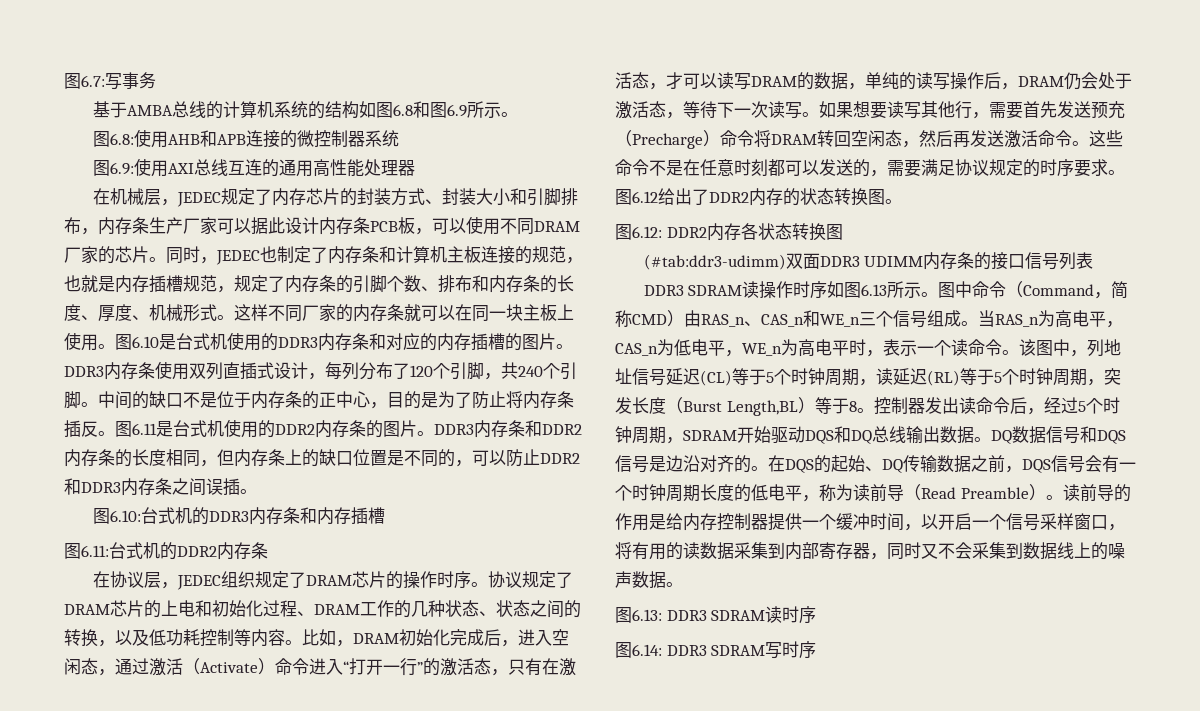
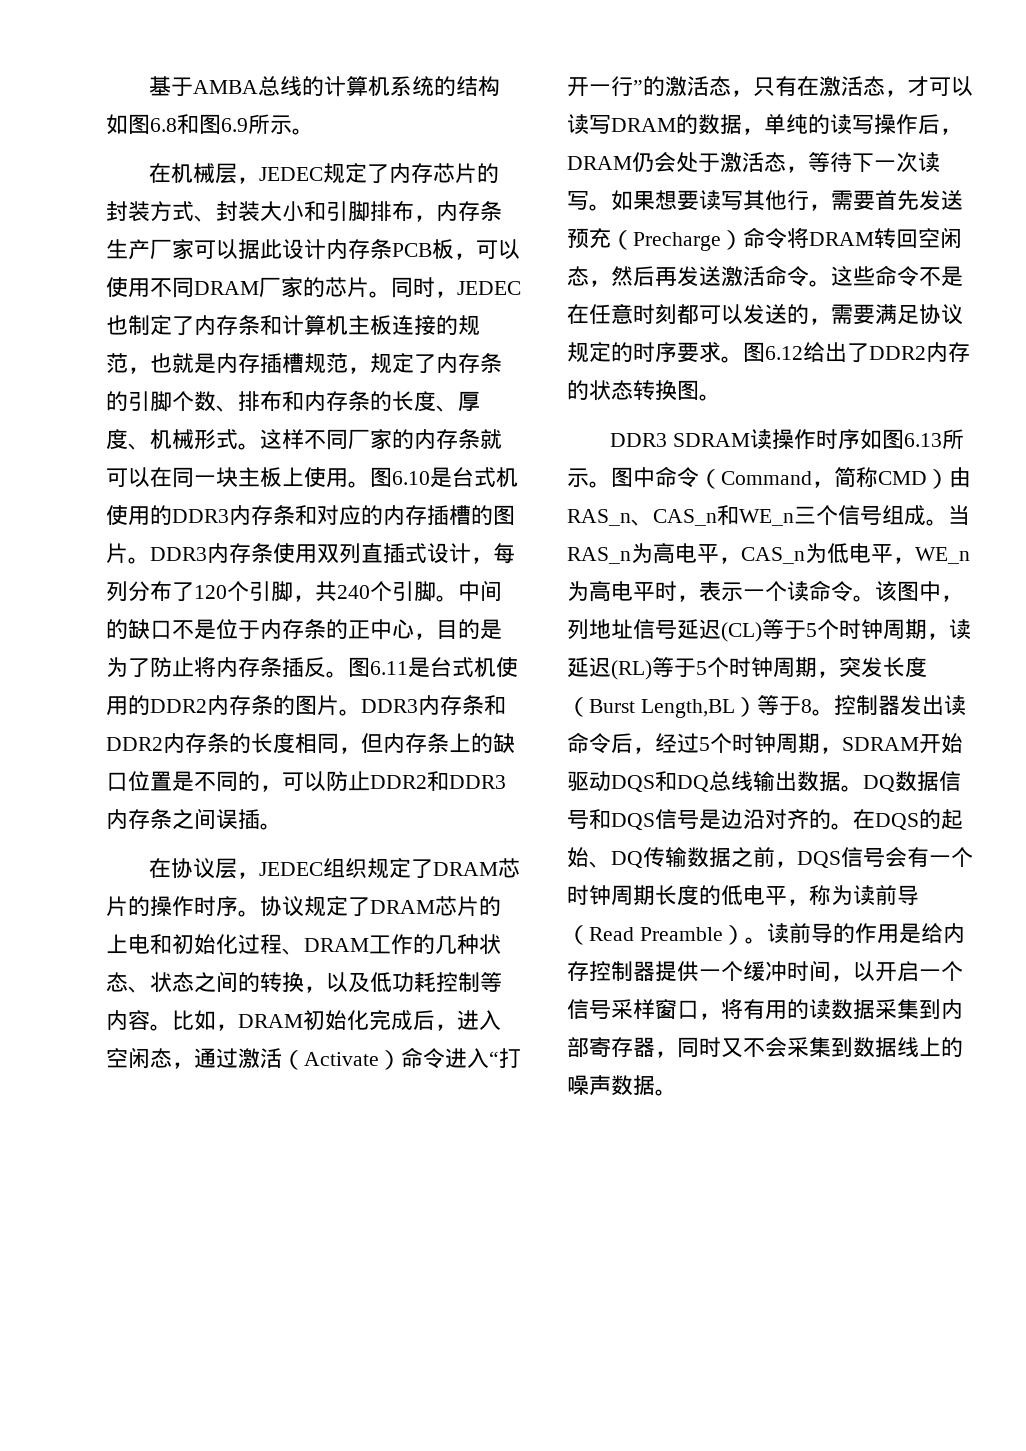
- 图6.7:写事务
- 图6.8:使用AHB和APB连接的微控制器系统
- 图6.9:使用AXI总线互连的通用高性能处理器
- 图6.10:台式机的DDR3内存条和内存插槽
- 图6.11:台式机的DDR2内存条
- 图6.12: DDR2内存各状态转换图
- (#tab:ddr3-udimm)双面DDR3 UDIMM内存条的接口信号列表
- 图6.13: DDR3 SDRAM读时序
- 图6.14: DDR3 SDRAM写时序

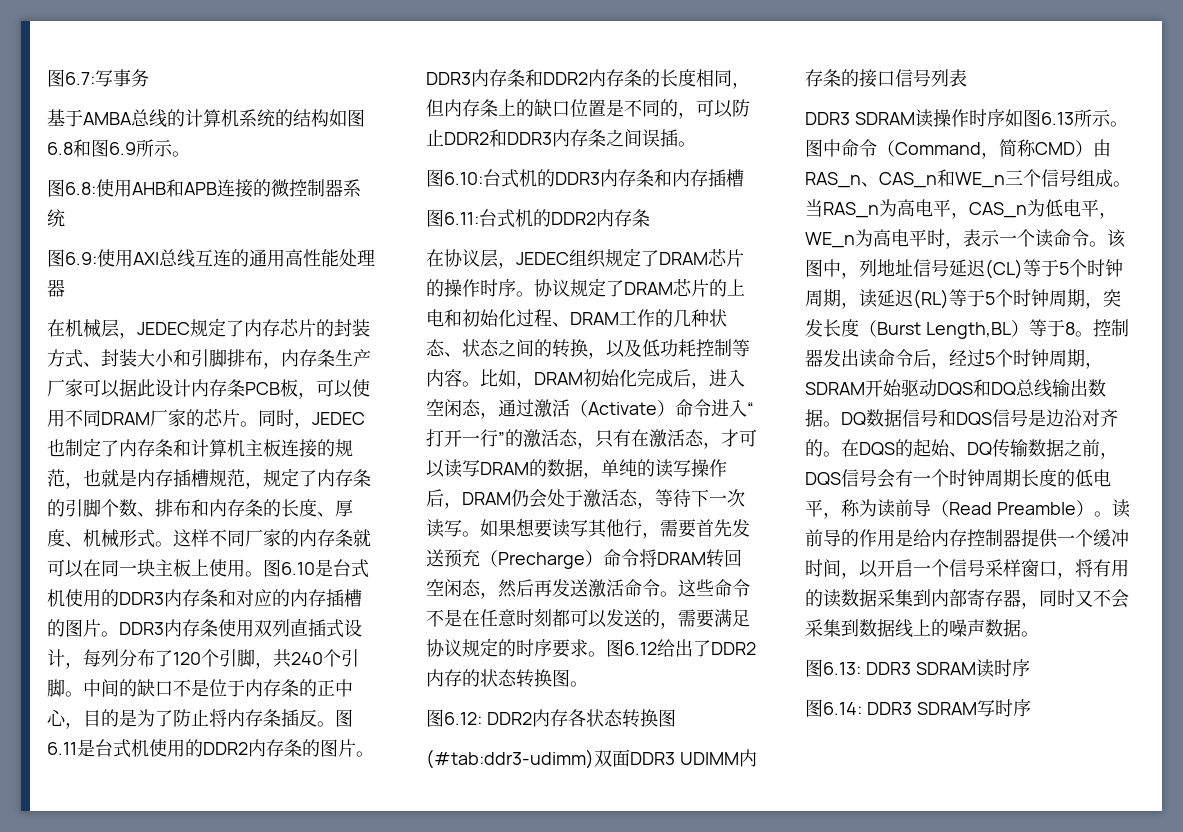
+ 图6.7:写事务
+ 图6.8:使用AHB和APB连接的微控制器系统
+ 图6.9:使用AXI总线互连的通用高性能处理器
+ 图6.10:台式机的DDR3内存条和内存插槽
+ 图6.11:台式机的DDR2内存条
+ 图6.12: DDR2内存各状态转换图
+ (#tab:ddr3-udimm)双面DDR3 UDIMM内存条的接口信号列表
+ 图6.13: DDR3 SDRAM读时序
+ 图6.14: DDR3 SDRAM写时序

